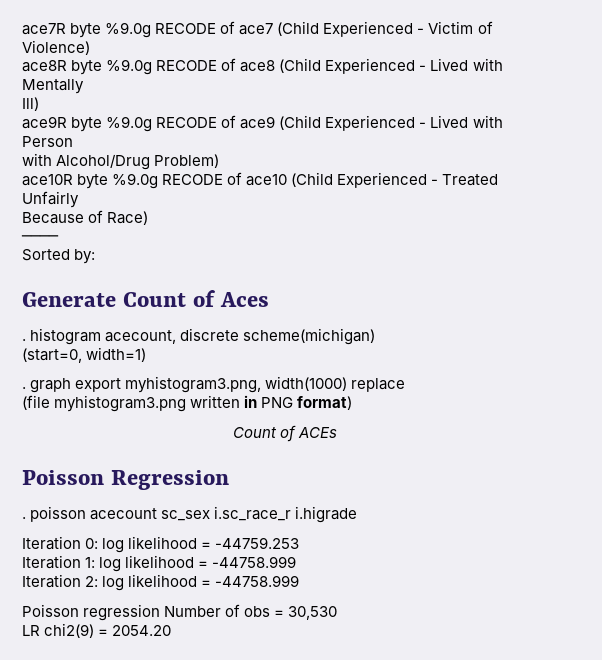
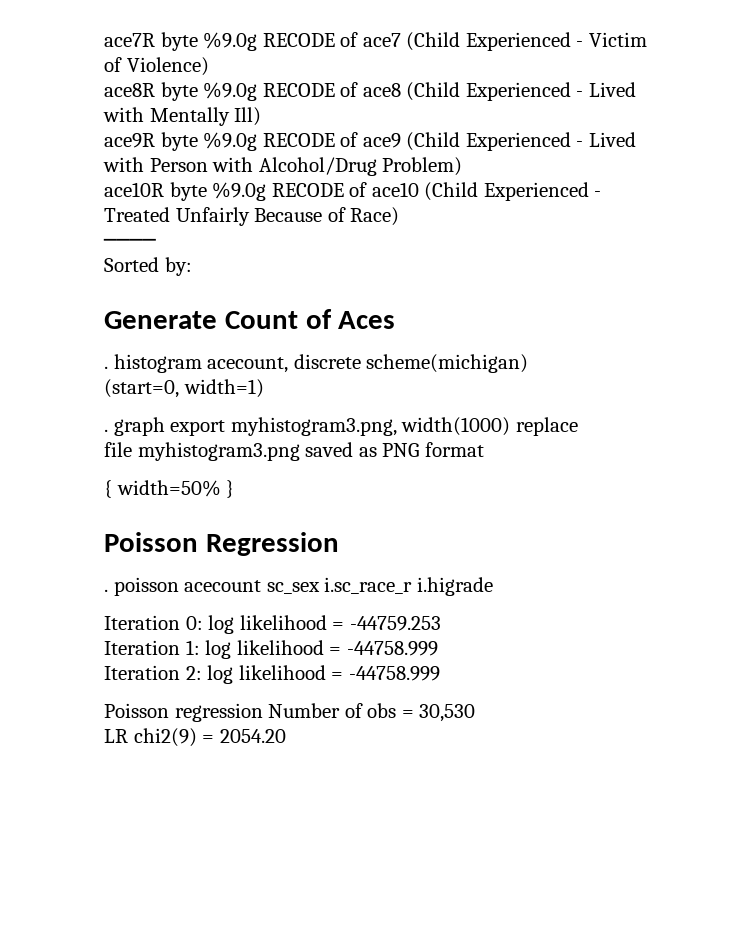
- ace8R byte %9.0g RECODE of ace8 (Child Experienced - Lived with Mentally
- Ill)
+ ace8R byte %9.0g RECODE of ace8 (Child Experienced - Lived with Mentally Ill)
- ace9R byte %9.0g RECODE of ace9 (Child Experienced - Lived with Person
- with Alcohol/Drug Problem)
+ ace9R byte %9.0g RECODE of ace9 (Child Experienced - Lived with Person with Alcohol/Drug Problem)
- ace10R byte %9.0g RECODE of ace10 (Child Experienced - Treated Unfairly
- Because of Race)
+ ace10R byte %9.0g RECODE of ace10 (Child Experienced - Treated Unfairly Because of Race)
- (file myhistogram3.png written in PNG format)
- Count of ACEs
+ file myhistogram3.png saved as PNG format
+ { width=50% }

